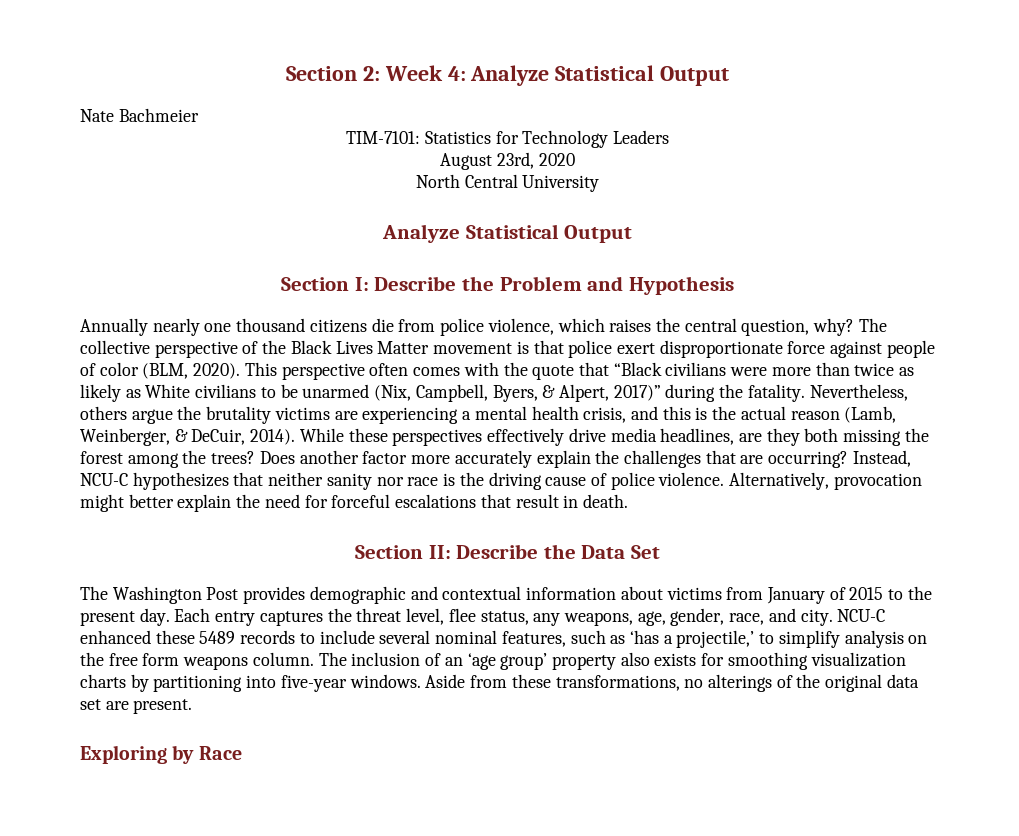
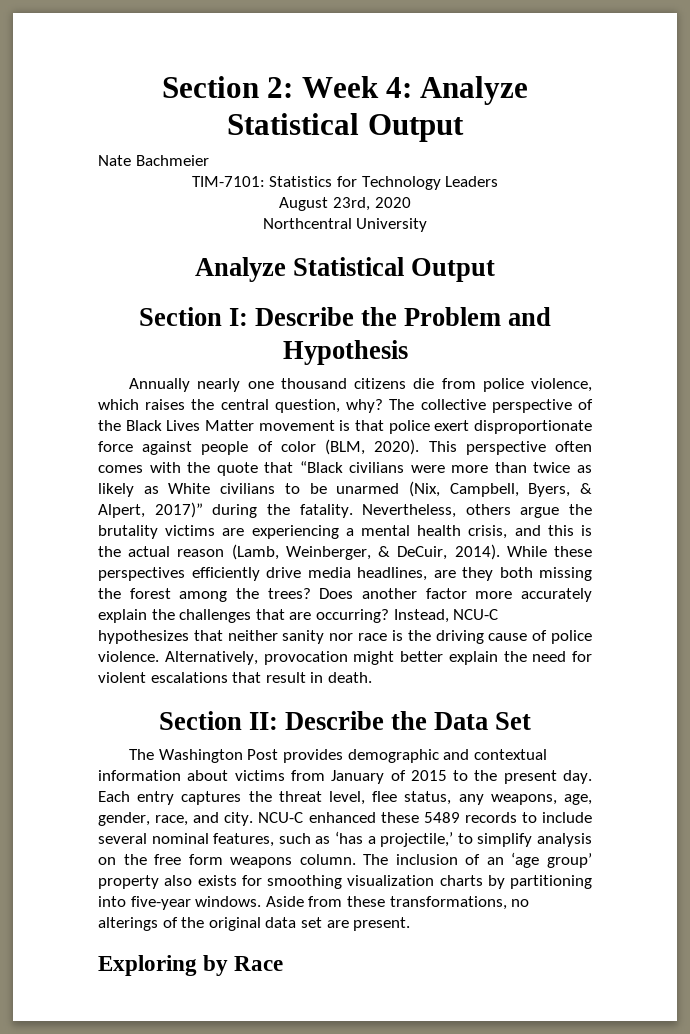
- North Central University
+ Northcentral University
- While these perspectives effectively drive media headlines, are they both missing the forest among the trees?
+ While these perspectives efficiently drive media headlines, are they both missing the forest among the trees?
- Alternatively, provocation might better explain the need for forceful escalations that result in death.
+ Alternatively, provocation might better explain the need for violent escalations that result in death.

